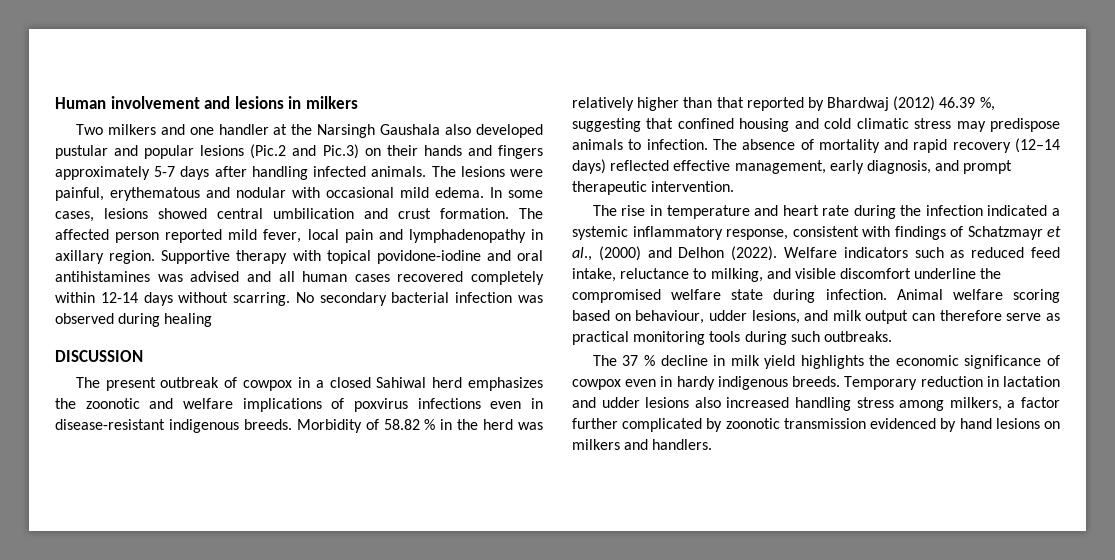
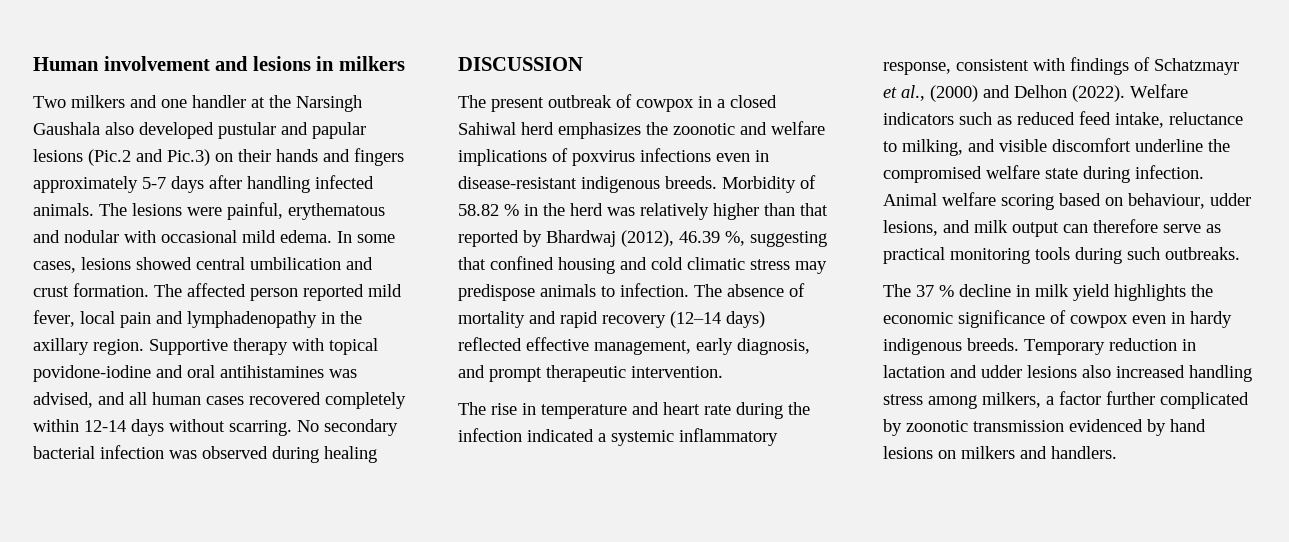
- Two milkers and one handler at the Narsingh Gaushala also developed pustular and popular lesions (Pic.2 and Pic.3) on their hands and fingers approximately 5-7 days after handling infected animals.
+ Two milkers and one handler at the Narsingh Gaushala also developed pustular and papular lesions (Pic.2 and Pic.3) on their hands and fingers approximately 5-7 days after handling infected animals.
- The affected person reported mild fever, local pain and lymphadenopathy in axillary region.
+ The affected person reported mild fever, local pain and lymphadenopathy in the axillary region.
- Supportive therapy with topical povidone-iodine and oral antihistamines was advised and all human cases recovered completely within 12-14 days without scarring.
+ Supportive therapy with topical povidone-iodine and oral antihistamines was advised, and all human cases recovered completely within 12-14 days without scarring.
- Morbidity of 58.82 % in the herd was relatively higher than that reported by Bhardwaj (2012) 46.39 %, suggesting that confined housing and cold climatic stress may predispose animals to infection.
+ Morbidity of 58.82 % in the herd was relatively higher than that reported by Bhardwaj (2012), 46.39 %, suggesting that confined housing and cold climatic stress may predispose animals to infection.

